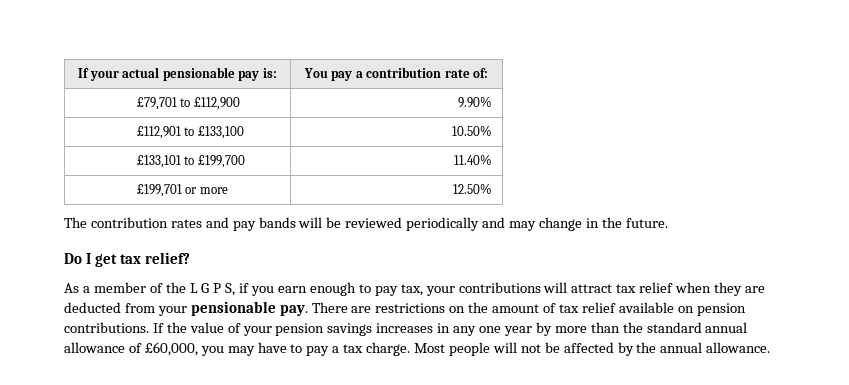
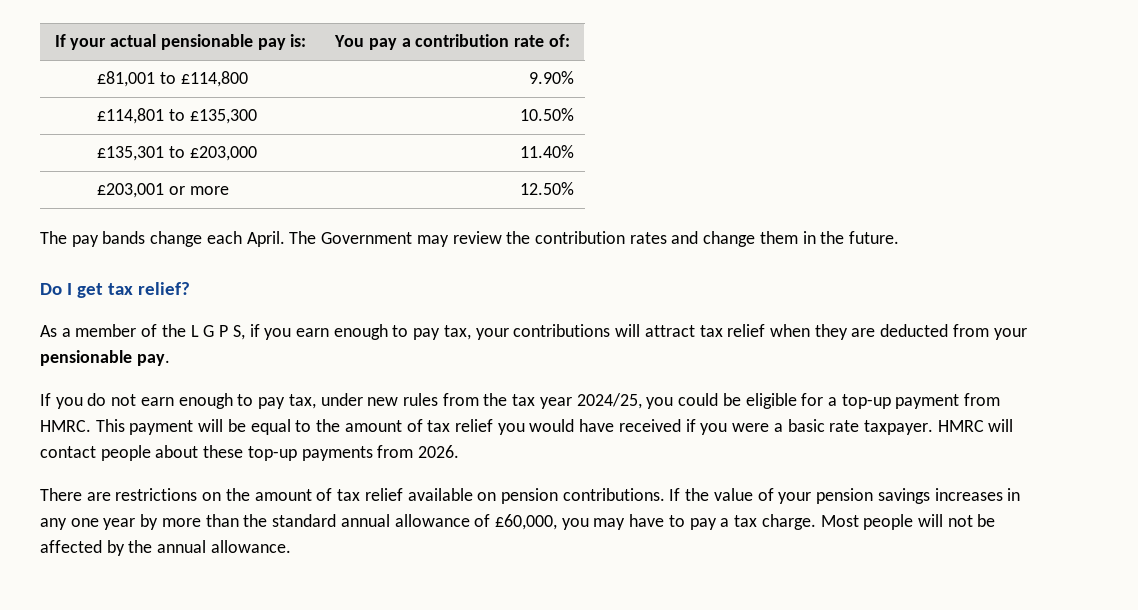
- £79,701 to £112,900 | 9.90%
- £112,901 to £133,100 | 10.50%
- £133,101 to £199,700 | 11.40%
+ £81,001 to £114,800 | 9.90%
+ £114,801 to £135,300 | 10.50%
+ £135,301 to £203,000 | 11.40%
- £199,701 or more | 12.50%
+ £203,001 or more | 12.50%
- The contribution rates and pay bands will be reviewed periodically and may change in the future.
+ The pay bands change each April. The Government may review the contribution rates and change them in the future.
- As a member of the L G P S, if you earn enough to pay tax, your contributions will attract tax relief when they are deducted from your pensionable pay. There are restrictions on the amount of tax relief available on pension contributions.
+ As a member of the L G P S, if you earn enough to pay tax, your contributions will attract tax relief when they are deducted from your pensionable pay.
+ If you do not earn enough to pay tax, under new rules from the tax year 2024/25, you could be eligible for a top-up payment from HMRC. This payment will be equal to the amount of tax relief you would have received if you were a basic rate taxpayer. HMRC will contact people about these top-up payments from 2026.
+ There are restrictions on the amount of tax relief available on pension contributions.

